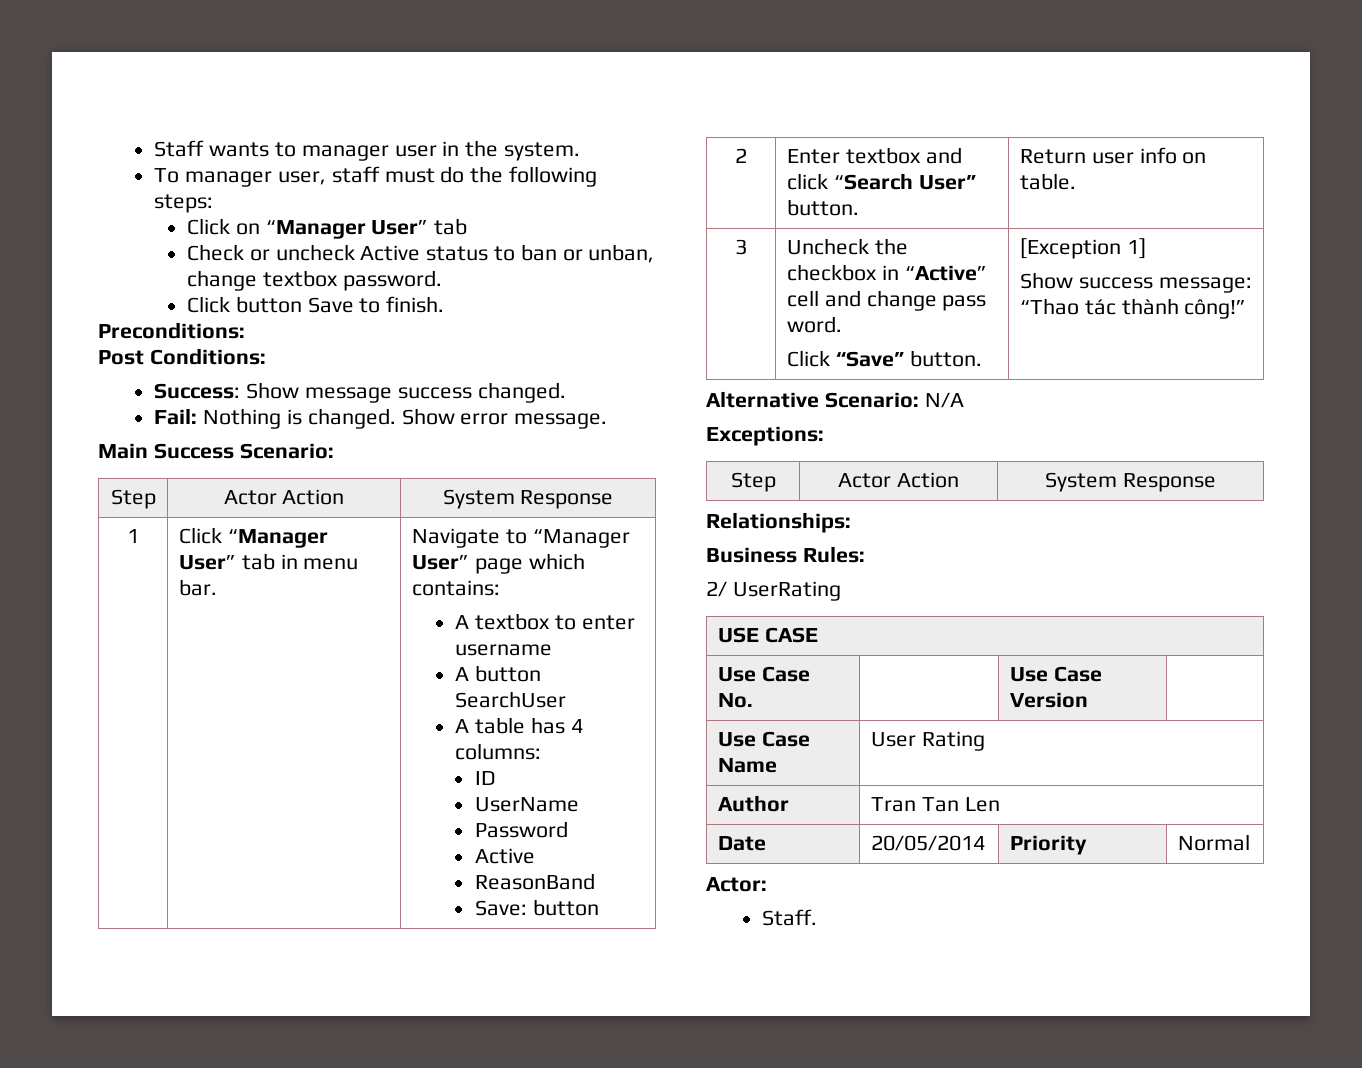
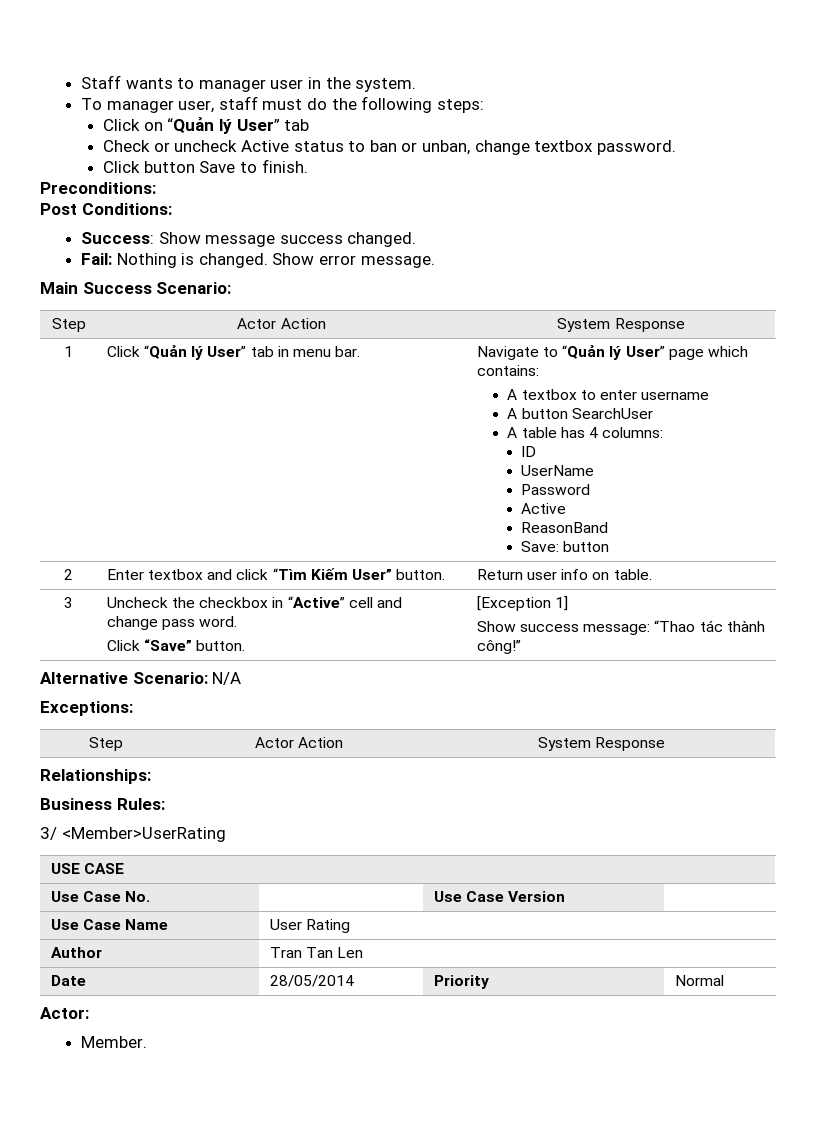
- Click on “Manager User” tab
+ Click on “Quản lý User” tab
- 1 | Click “Manager User” tab in menu bar. | Navigate to “Manager User” page which contains:
+ 1 | Click “Quản lý User” tab in menu bar. | Navigate to “Quản lý User” page which contains:
- 2 | Enter textbox and click “Search User” button. | Return user info on table.
+ 2 | Enter textbox and click “Tìm Kiếm User” button. | Return user info on table.
- 2/ UserRating
+ 3/ <Member>UserRating
- Date | 20/05/2014 | Priority | Normal
+ Date | 28/05/2014 | Priority | Normal
- Staff.
+ Member.

